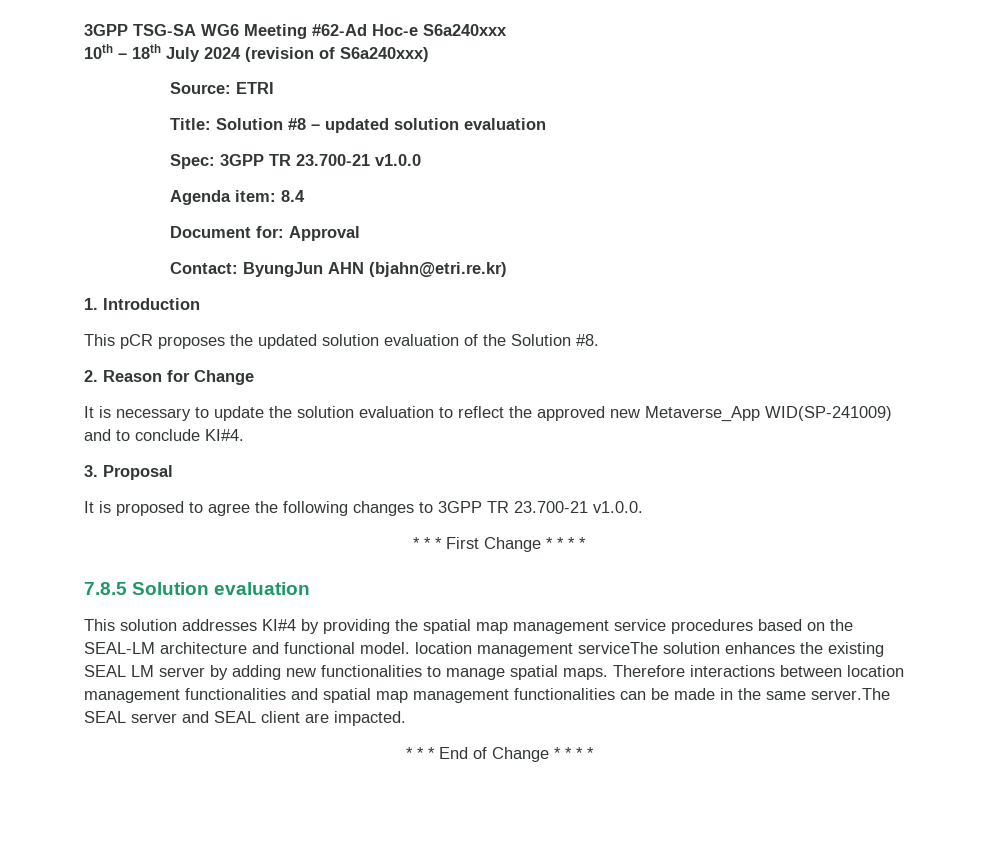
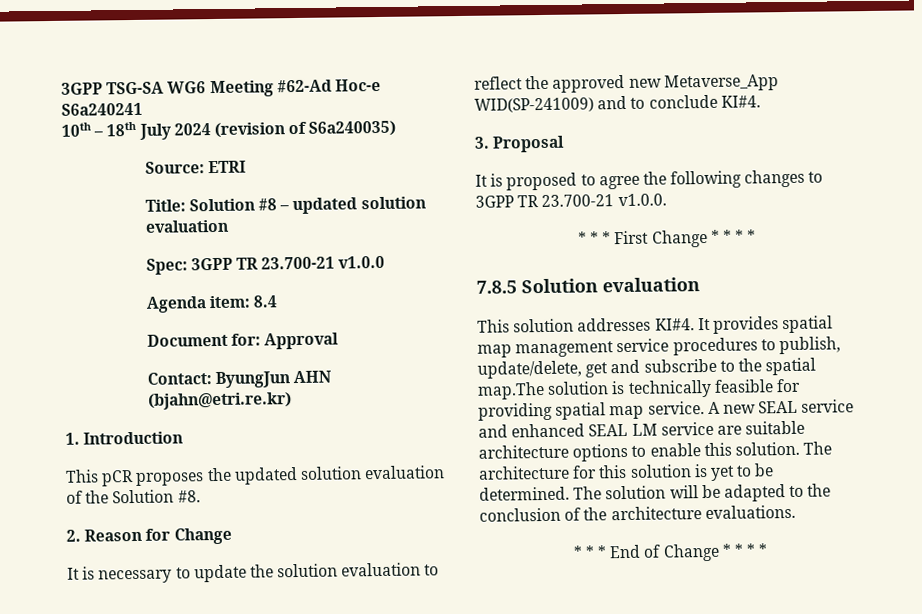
- 3GPP TSG-SA WG6 Meeting #62-Ad Hoc-e S6a240xxx
+ 3GPP TSG-SA WG6 Meeting #62-Ad Hoc-e S6a240241
- 10th – 18th July 2024 (revision of S6a240xxx)
+ 10th – 18th July 2024 (revision of S6a240035)
- This solution addresses KI#4 by providing the spatial map management service procedures based on the SEAL-LM architecture and functional model. location management serviceThe solution enhances the existing SEAL LM server by adding new functionalities to manage spatial maps. Therefore interactions between location management functionalities and spatial map management functionalities can be made in the same server.The SEAL server and SEAL client are impacted.
+ This solution addresses KI#4. It provides spatial map management service procedures to publish, update/delete, get and subscribe to the spatial map.The solution is technically feasible for providing spatial map service. A new SEAL service and enhanced SEAL LM service are suitable architecture options to enable this solution. The architecture for this solution is yet to be determined. The solution will be adapted to the conclusion of the architecture evaluations.

